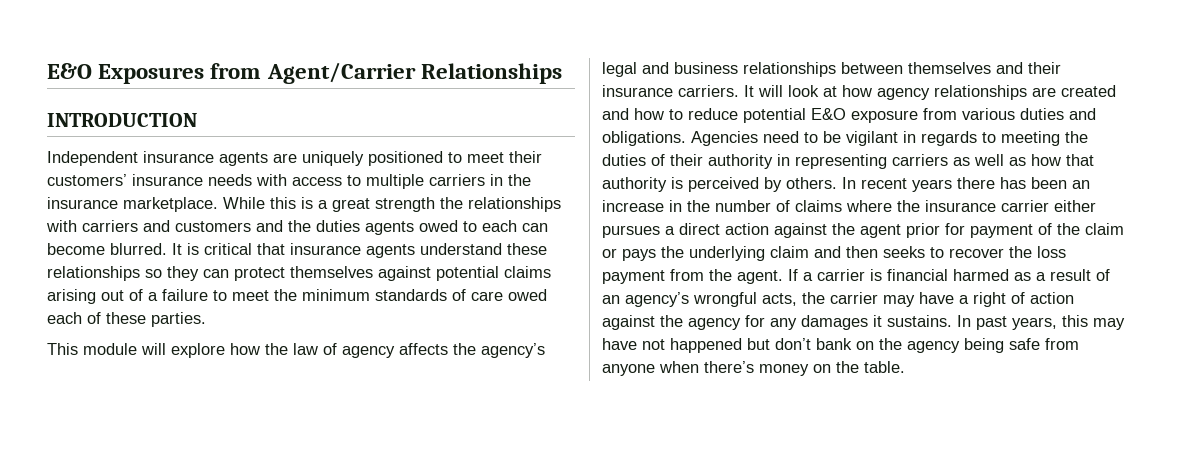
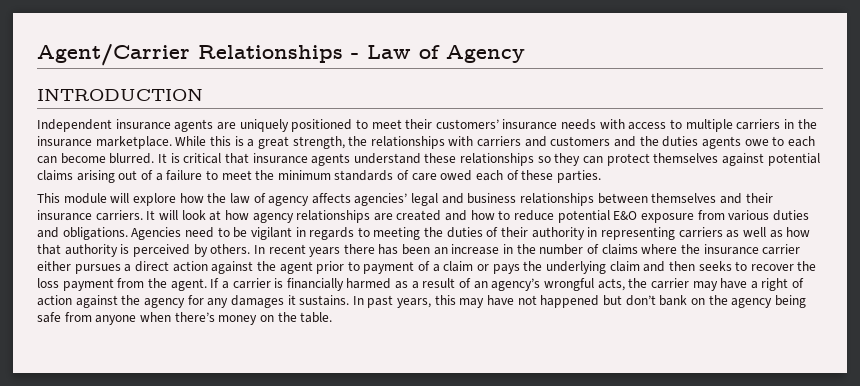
- E&O Exposures from Agent/Carrier Relationships
+ Agent/Carrier Relationships - Law of Agency
- While this is a great strength the relationships with carriers and customers and the duties agents owed to each can become blurred.
+ While this is a great strength, the relationships with carriers and customers and the duties agents owe to each can become blurred.
- This module will explore how the law of agency affects the agency’s legal and business relationships between themselves and their insurance carriers.
+ This module will explore how the law of agency affects agencies’ legal and business relationships between themselves and their insurance carriers.
- In recent years there has been an increase in the number of claims where the insurance carrier either pursues a direct action against the agent prior for payment of the claim or pays the underlying claim and then seeks to recover the loss payment from the agent.
+ In recent years there has been an increase in the number of claims where the insurance carrier either pursues a direct action against the agent prior to payment of a claim or pays the underlying claim and then seeks to recover the loss payment from the agent.
- If a carrier is financial harmed as a result of an agency’s wrongful acts, the carrier may have a right of action against the agency for any damages it sustains.
+ If a carrier is financially harmed as a result of an agency’s wrongful acts, the carrier may have a right of action against the agency for any damages it sustains.

